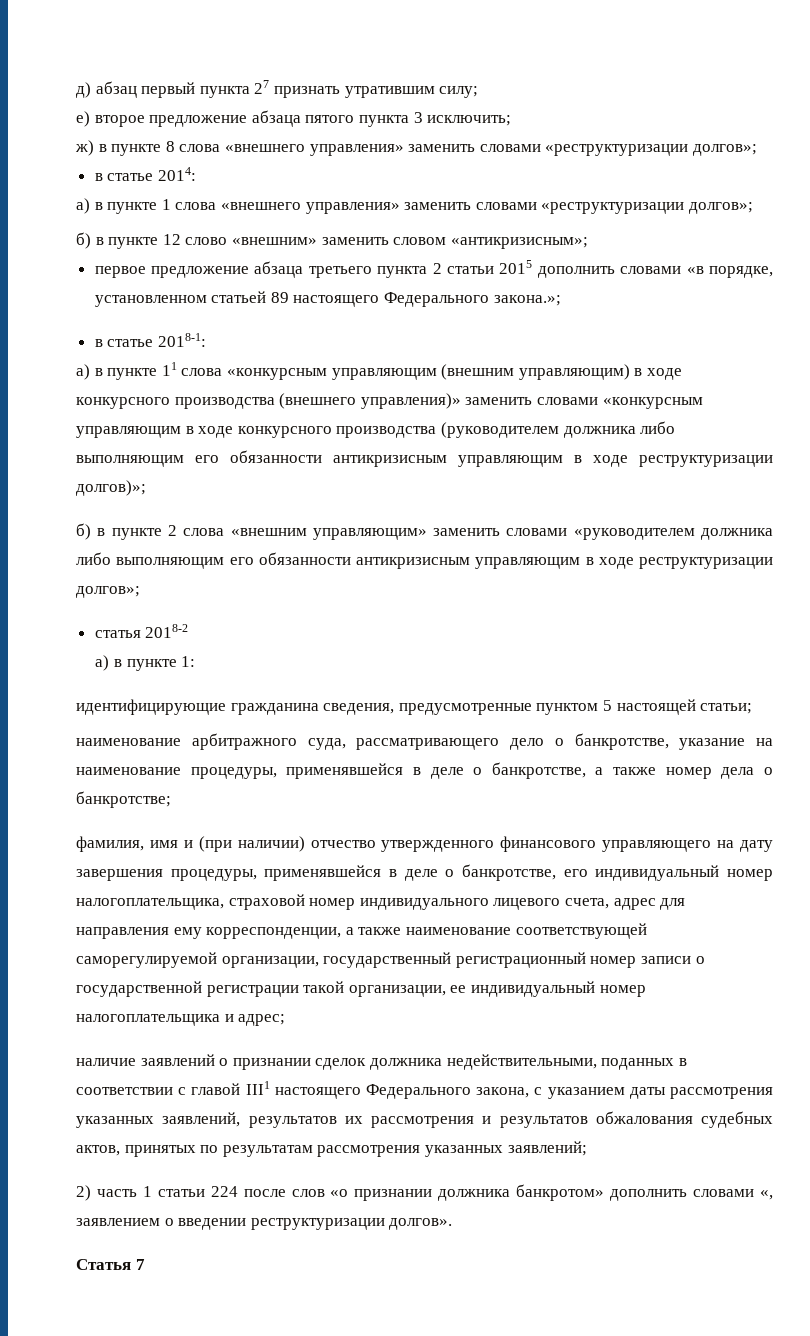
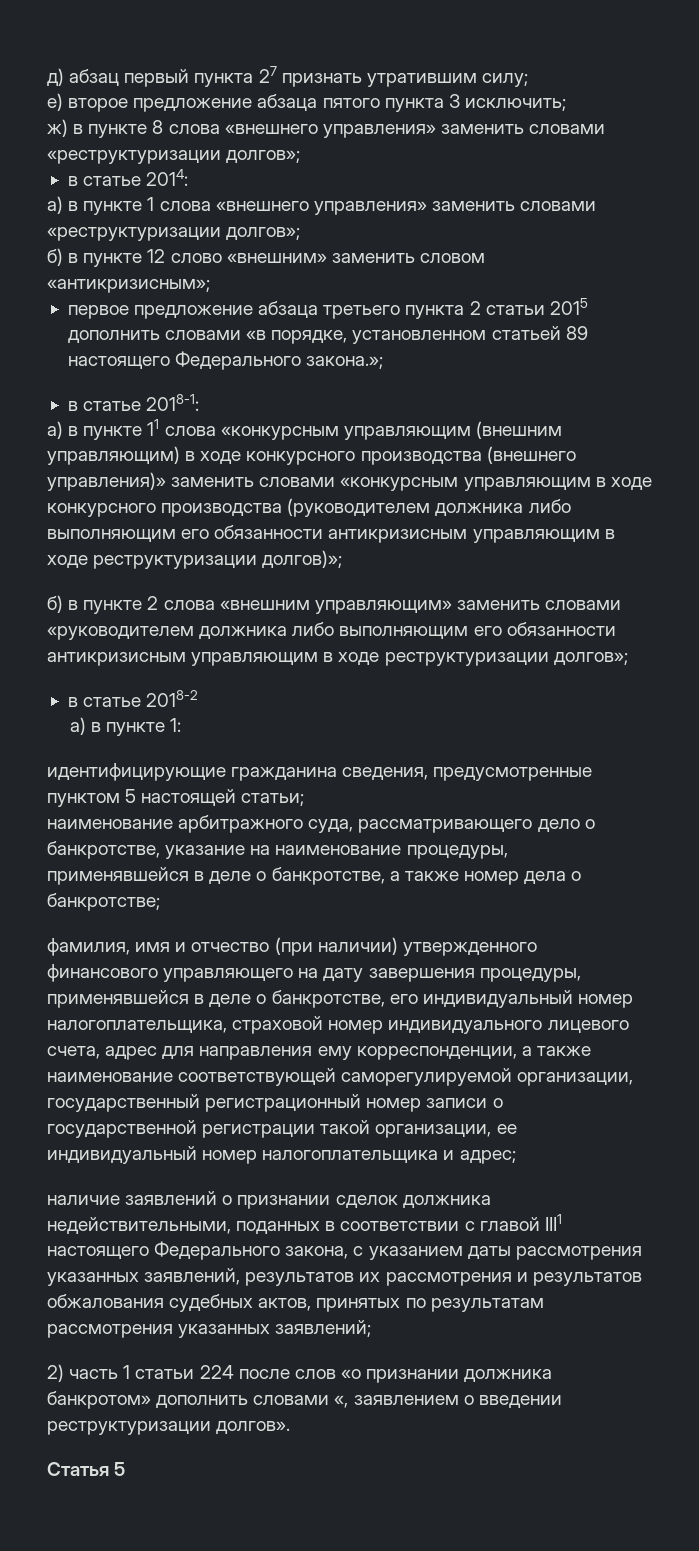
- статья 2018-2
+ в статье 2018-2
- фамилия, имя и (при наличии) отчество утвержденного финансового управляющего на дату завершения процедуры, применявшейся в деле о банкротстве, его индивидуальный номер налогоплательщика, страховой номер индивидуального лицевого счета, адрес для направления ему корреспонденции, а также наименование соответствующей саморегулируемой организации, государственный регистрационный номер записи о государственной регистрации такой организации, ее индивидуальный номер налогоплательщика и адрес;
+ фамилия, имя и отчество (при наличии) утвержденного финансового управляющего на дату завершения процедуры, применявшейся в деле о банкротстве, его индивидуальный номер налогоплательщика, страховой номер индивидуального лицевого счета, адрес для направления ему корреспонденции, а также наименование соответствующей саморегулируемой организации, государственный регистрационный номер записи о государственной регистрации такой организации, ее индивидуальный номер налогоплательщика и адрес;
- Статья 7
+ Статья 5

